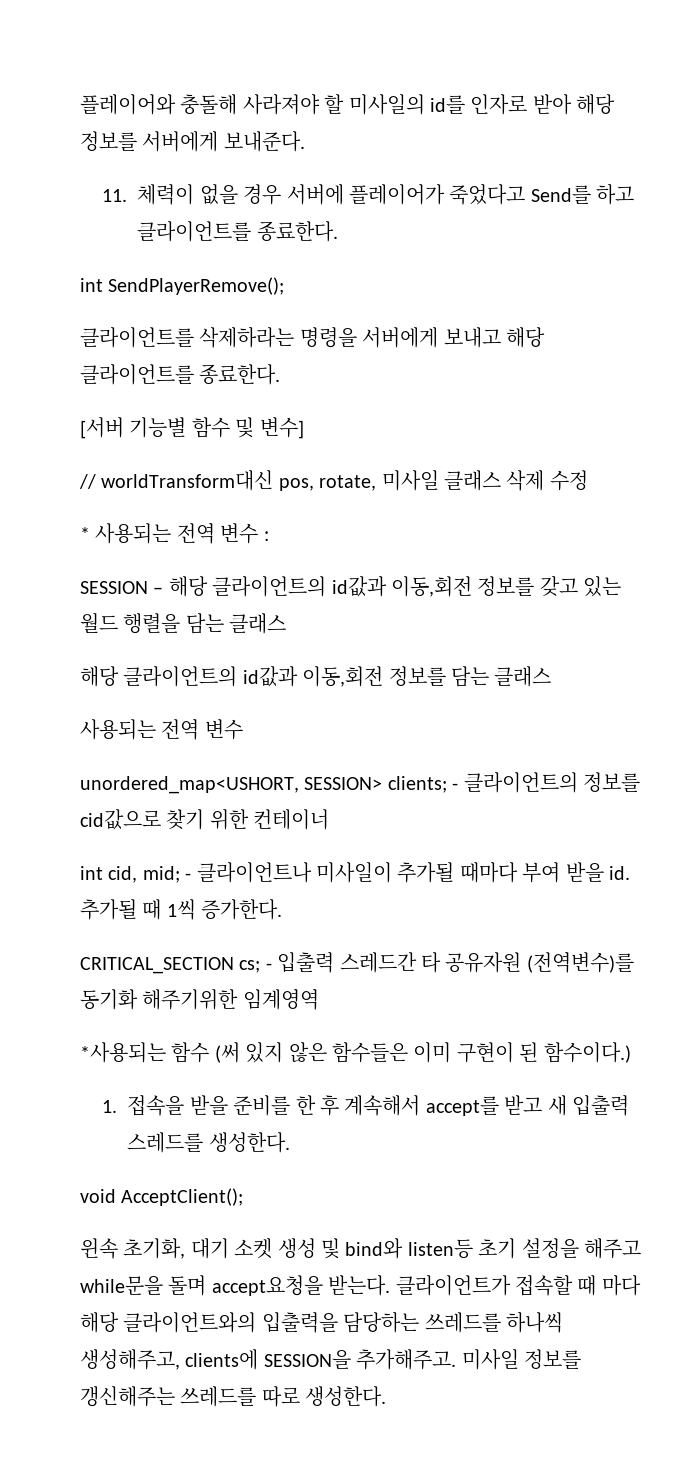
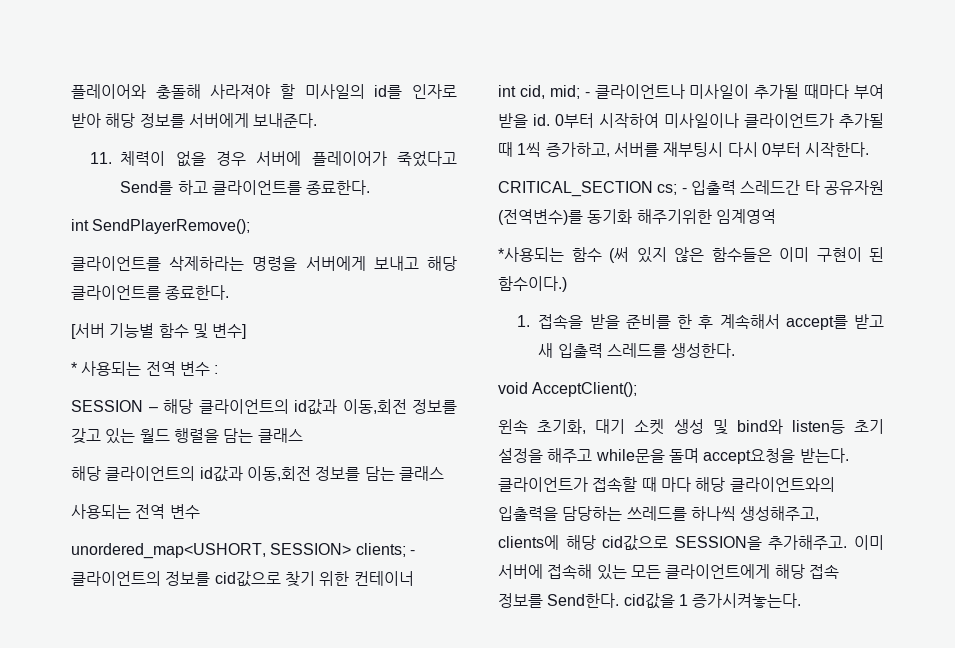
- // worldTransform대신 pos, rotate, 미사일 클래스 삭제 수정
- 추가될 때 1씩 증가한다.
+ 0부터 시작하여 미사일이나 클라이언트가 추가될 때 1씩 증가하고, 서버를 재부팅시 다시 0부터 시작한다.
- 클라이언트가 접속할 때 마다 해당 클라이언트와의 입출력을 담당하는 쓰레드를 하나씩 생성해주고, clients에 SESSION을 추가해주고. 미사일 정보를 갱신해주는 쓰레드를 따로 생성한다.
+ 클라이언트가 접속할 때 마다 해당 클라이언트와의 입출력을 담당하는 쓰레드를 하나씩 생성해주고, clients에 해당 cid값으로 SESSION을 추가해주고. 이미 서버에 접속해 있는 모든 클라이언트에게 해당 접속 정보를 Send한다. cid값을 1 증가시켜놓는다.

